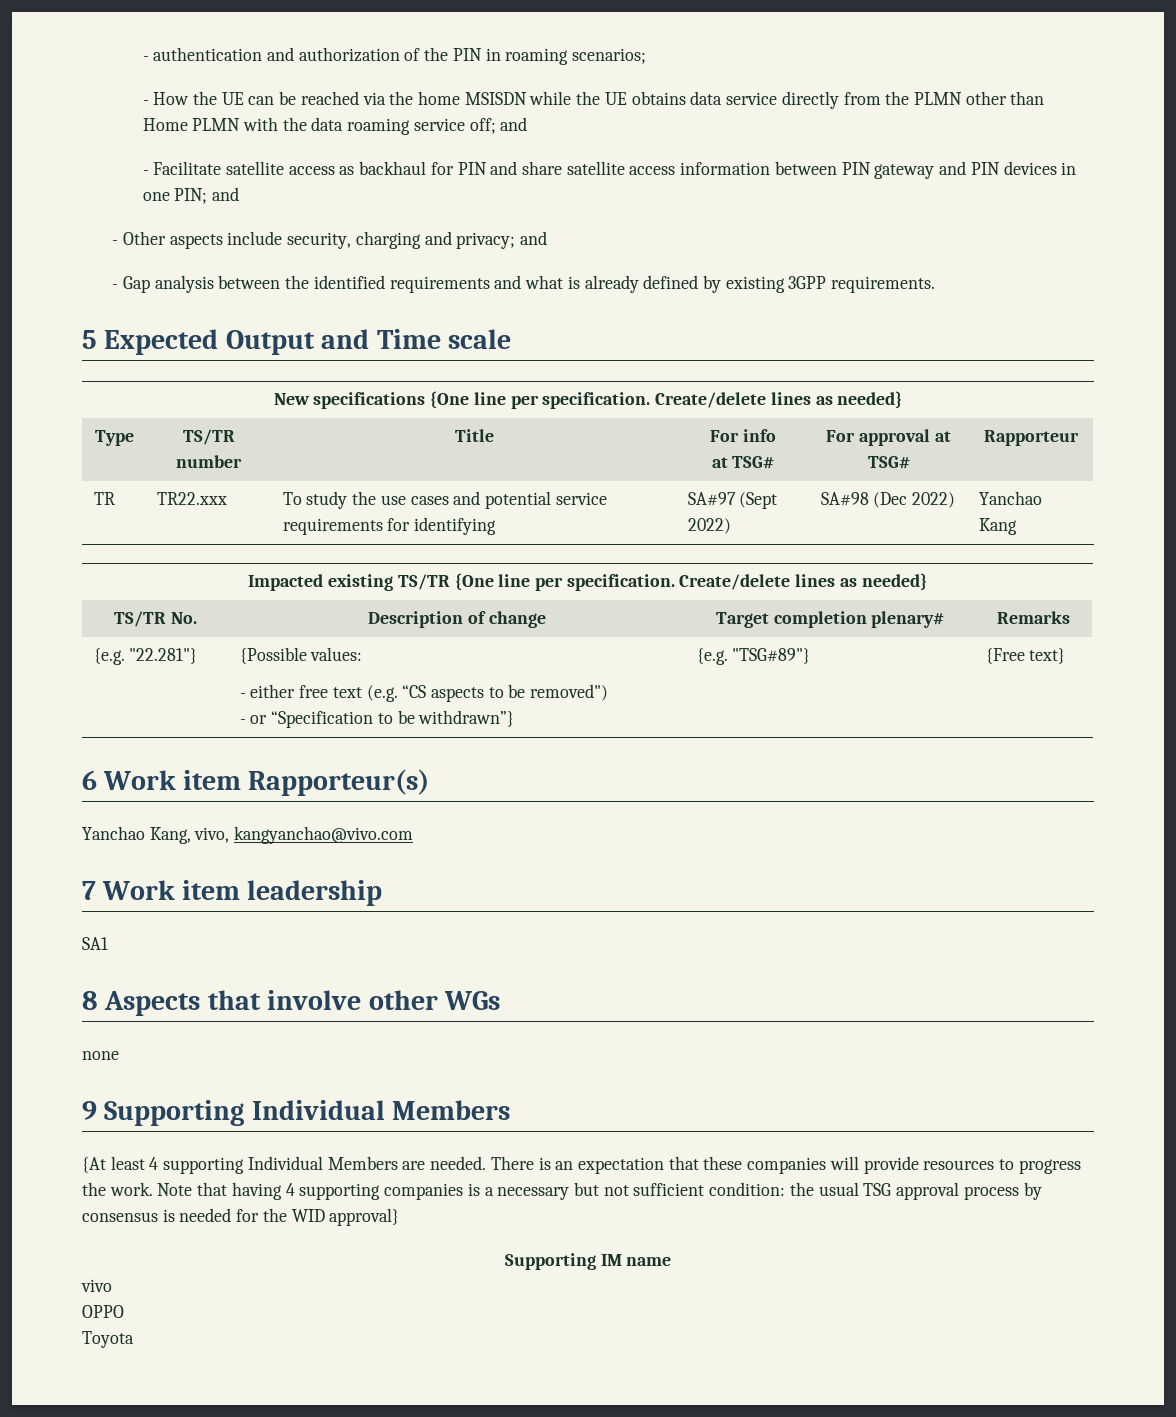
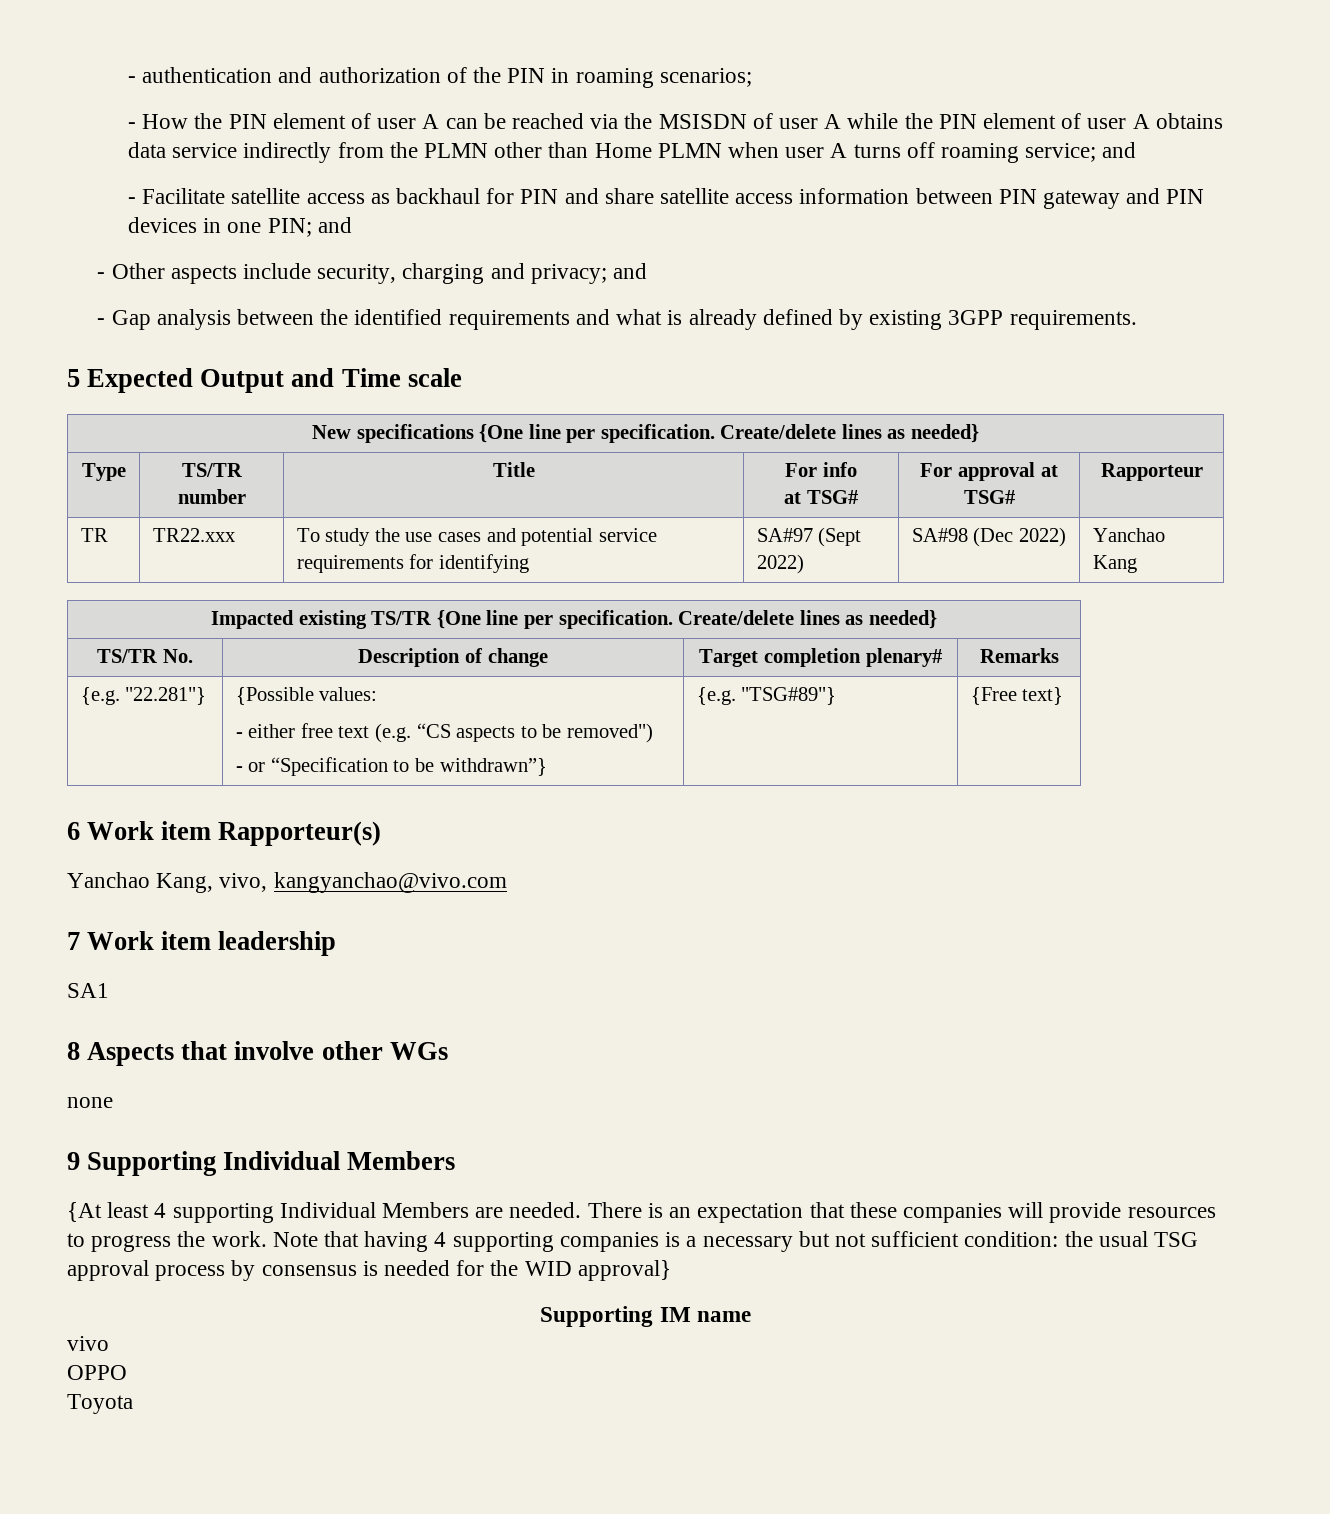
- - How the UE can be reached via the home MSISDN while the UE obtains data service directly from the PLMN other than Home PLMN with the data roaming service off; and
+ - How the PIN element of user A can be reached via the MSISDN of user A while the PIN element of user A obtains data service indirectly from the PLMN other than Home PLMN when user A turns off roaming service; and

